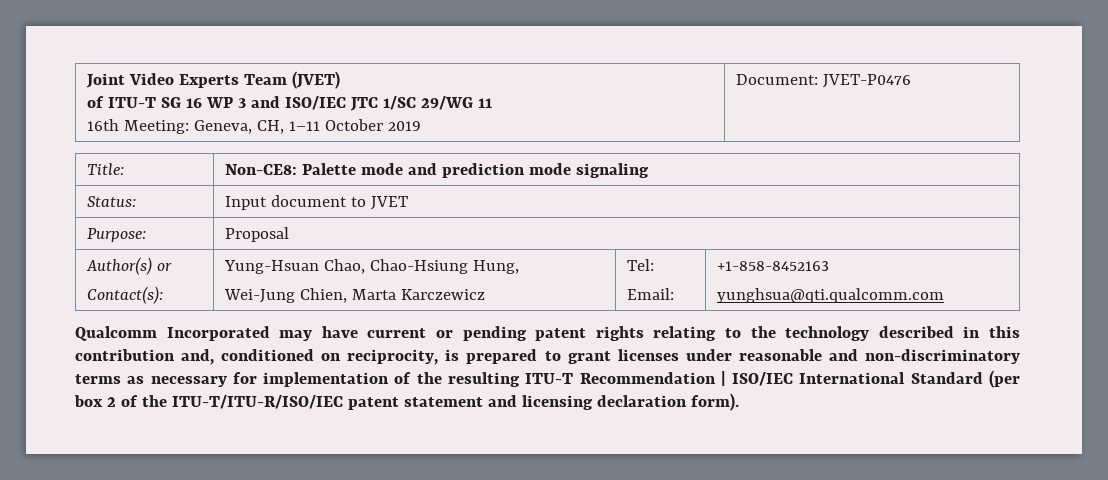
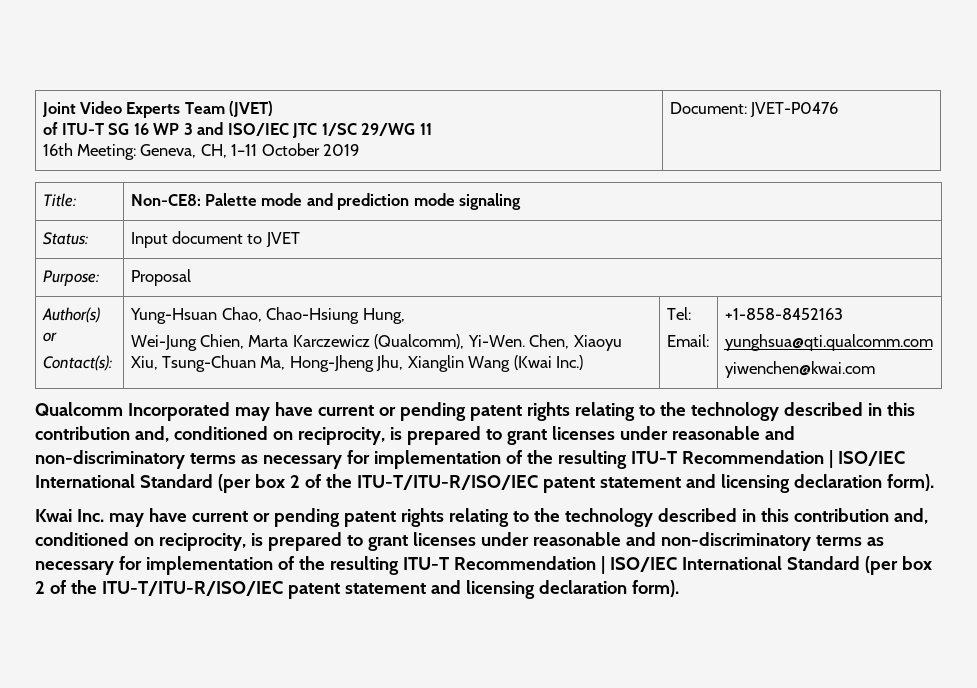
  Author(s) or
  Contact(s): | Yung-Hsuan Chao, Chao-Hsiung Hung,
- Wei-Jung Chien, Marta Karczewicz | Tel:
+ Wei-Jung Chien, Marta Karczewicz (Qualcomm), Yi-Wen. Chen, Xiaoyu Xiu, Tsung-Chuan Ma, Hong-Jheng Jhu, Xianglin Wang (Kwai Inc.) | Tel:
  Email: | +1-858-8452163
  yunghsua@qti.qualcomm.com
+ yiwenchen@kwai.com
+ Kwai Inc. may have current or pending patent rights relating to the technology described in this contribution and, conditioned on reciprocity, is prepared to grant licenses under reasonable and non-discriminatory terms as necessary for implementation of the resulting ITU-T Recommendation | ISO/IEC International Standard (per box 2 of the ITU-T/ITU-R/ISO/IEC patent statement and licensing declaration form).

